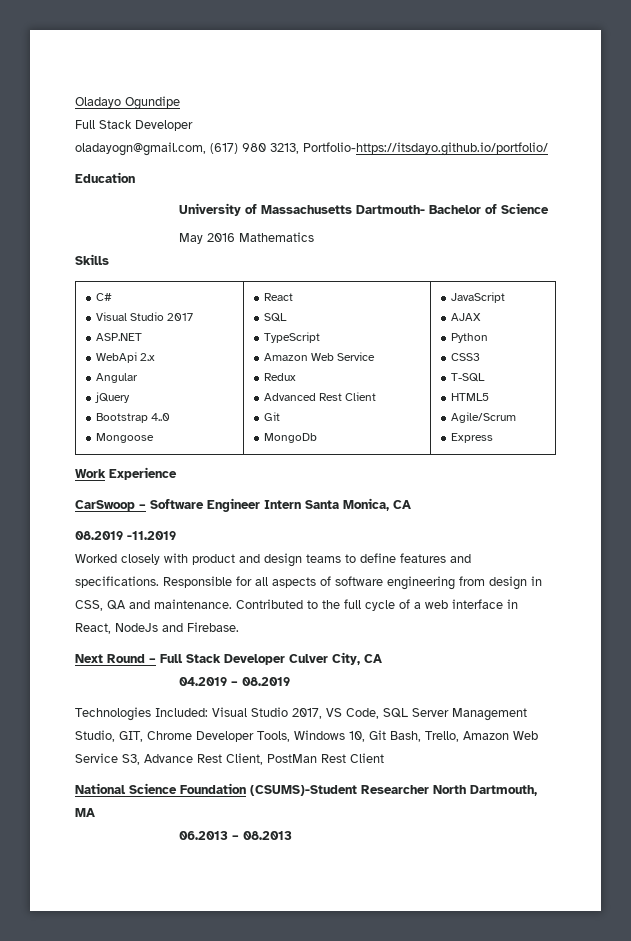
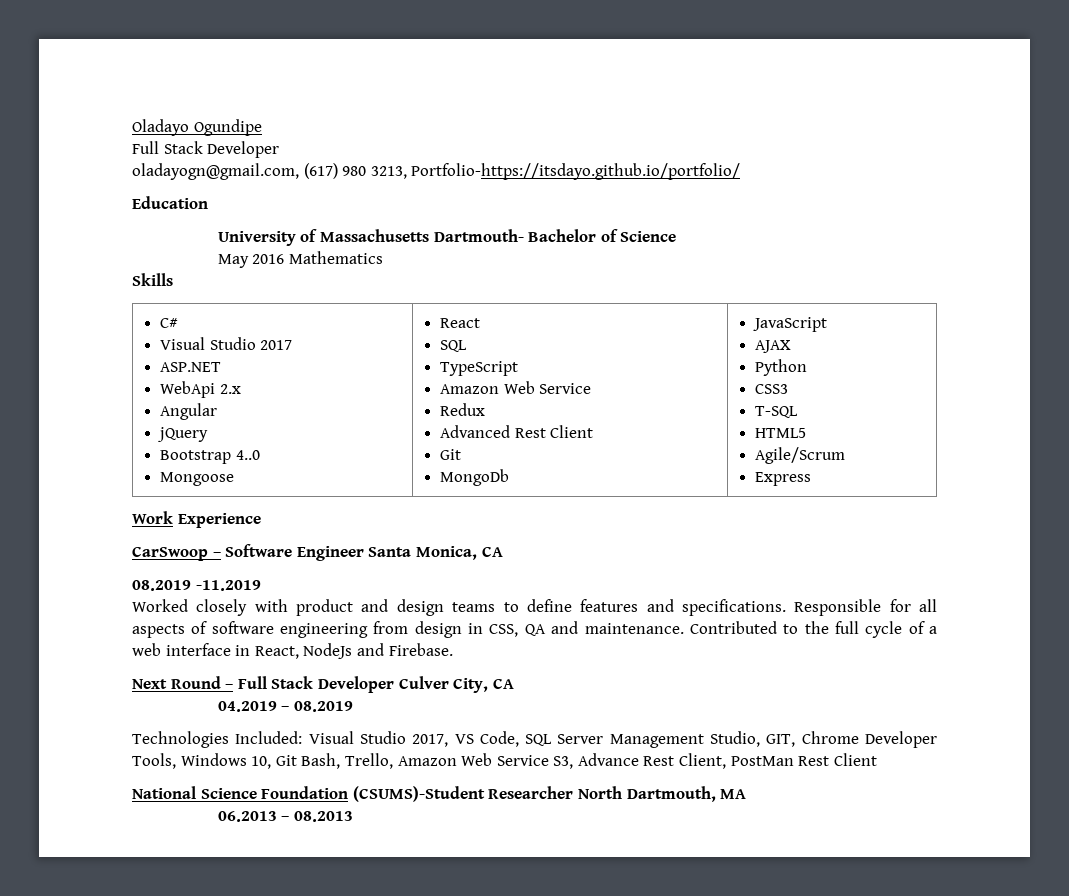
- CarSwoop – Software Engineer Intern Santa Monica, CA
+ CarSwoop – Software Engineer Santa Monica, CA

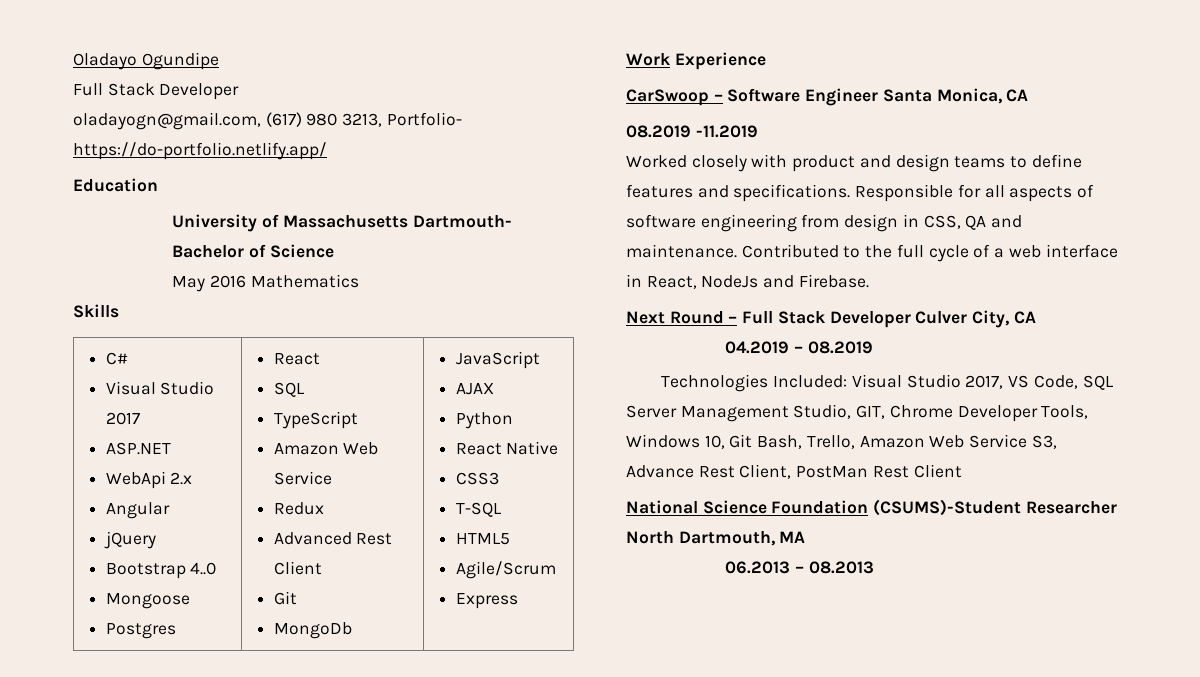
- oladayogn@gmail.com, (617) 980 3213, Portfolio-https://itsdayo.github.io/portfolio/
+ oladayogn@gmail.com, (617) 980 3213, Portfolio- https://do-portfolio.netlify.app/
  C#
  Visual Studio 2017
  ASP.NET
  WebApi 2.x
  Angular
  jQuery
  Bootstrap 4..0
- Mongoose | React
+ Mongoose
+ Postgres | React
  SQL
  TypeScript
  Amazon Web Service
  Redux
  Advanced Rest Client
  Git
  MongoDb | JavaScript
  AJAX
  Python
+ React Native

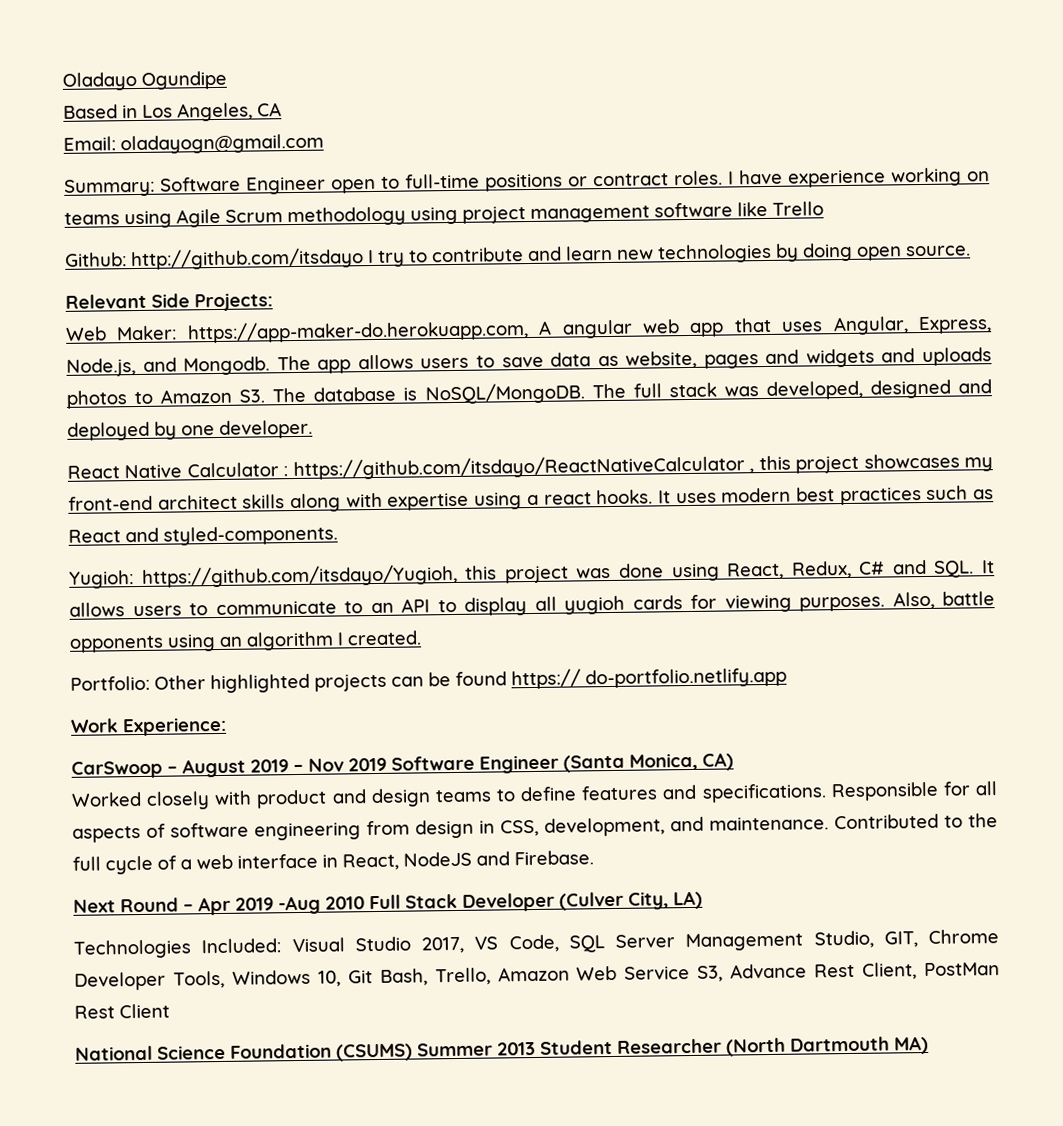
  Oladayo Ogundipe
- Full Stack Developer
- oladayogn@gmail.com, (617) 980 3213, Portfolio- https://do-portfolio.netlify.app/
- Education
- University of Massachusetts Dartmouth- Bachelor of Science
- May 2016 Mathematics
- Skills
- C#
- Visual Studio 2017
- ASP.NET
- WebApi 2.x
- Angular
- jQuery
- Bootstrap 4..0
- Mongoose
- Postgres | React
- SQL
- TypeScript
- Amazon Web Service
- Redux
- Advanced Rest Client
- Git
- MongoDb | JavaScript
- AJAX
- Python
- React Native
- CSS3
- T-SQL
- HTML5
- Agile/Scrum
- Express
+ Based in Los Angeles, CA
+ Email: oladayogn@gmail.com
+ Summary: Software Engineer open to full-time positions or contract roles. I have experience working on teams using Agile Scrum methodology using project management software like Trello
+ Github: http://github.com/itsdayo I try to contribute and learn new technologies by doing open source.
+ Relevant Side Projects:
+ Web Maker: https://app-maker-do.herokuapp.com, A angular web app that uses Angular, Express, Node.js, and Mongodb. The app allows users to save data as website, pages and widgets and uploads photos to Amazon S3. The database is NoSQL/MongoDB. The full stack was developed, designed and deployed by one developer.
+ React Native Calculator : https://github.com/itsdayo/ReactNativeCalculator , this project showcases my front-end architect skills along with expertise using a react hooks. It uses modern best practices such as React and styled-components.
+ Yugioh: https://github.com/itsdayo/Yugioh, this project was done using React, Redux, C# and SQL. It allows users to communicate to an API to display all yugioh cards for viewing purposes. Also, battle opponents using an algorithm I created.
+ Portfolio: Other highlighted projects can be found https:// do-portfolio.netlify.app
- Work Experience
+ Work Experience:
- CarSwoop – Software Engineer Santa Monica, CA
- 08.2019 -11.2019
+ CarSwoop – August 2019 – Nov 2019 Software Engineer (Santa Monica, CA)
- Responsible for all aspects of software engineering from design in CSS, QA and maintenance.
+ Responsible for all aspects of software engineering from design in CSS, development, and maintenance.
- Contributed to the full cycle of a web interface in React, NodeJs and Firebase.
+ Contributed to the full cycle of a web interface in React, NodeJS and Firebase.
- Next Round – Full Stack Developer Culver City, CA
- 04.2019 – 08.2019
+ Next Round – Apr 2019 -Aug 2010 Full Stack Developer (Culver City, LA)
- National Science Foundation (CSUMS)-Student Researcher North Dartmouth, MA
- 06.2013 – 08.2013
+ National Science Foundation (CSUMS) Summer 2013 Student Researcher (North Dartmouth MA)

